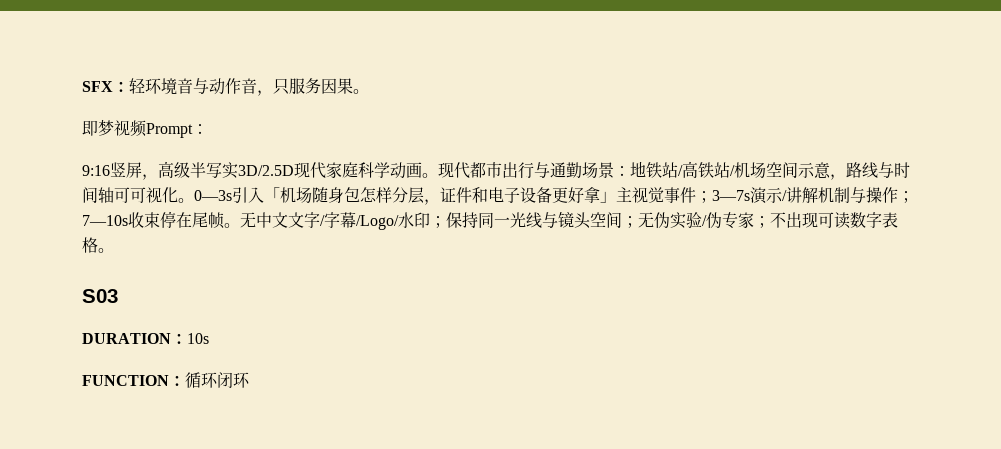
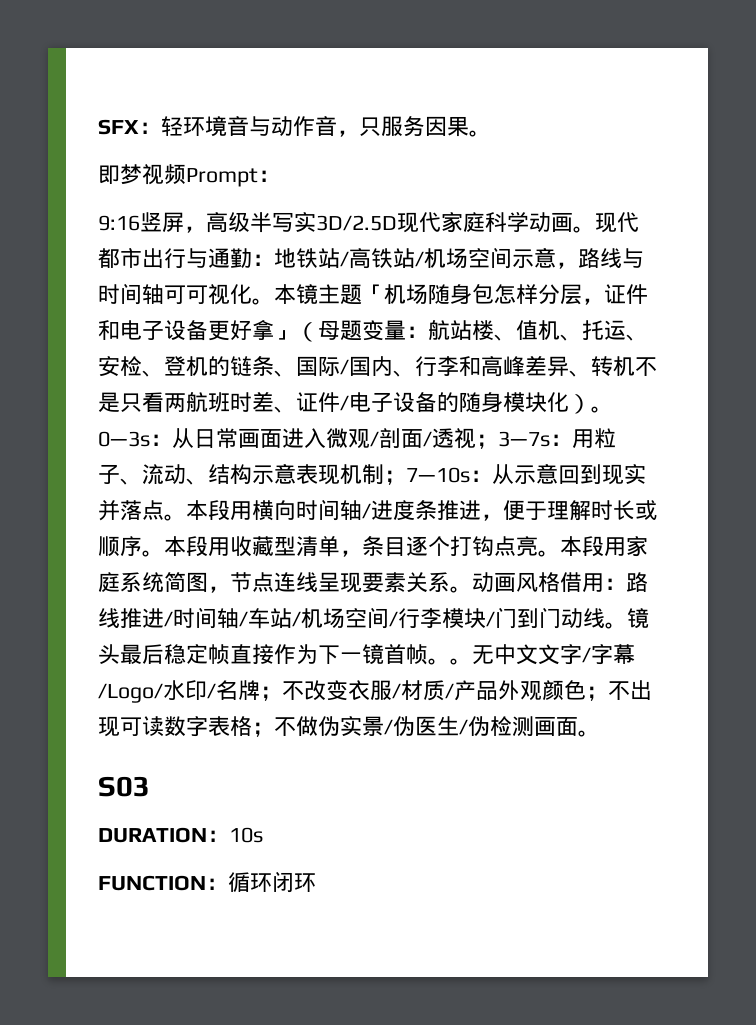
- 现代都市出行与通勤场景：地铁站/高铁站/机场空间示意，路线与时间轴可可视化。
+ 现代都市出行与通勤：地铁站/高铁站/机场空间示意，路线与时间轴可可视化。
- 0—3s引入「机场随身包怎样分层，证件和电子设备更好拿」主视觉事件；3—7s演示/讲解机制与操作；7—10s收束停在尾帧。
+ 本镜主题「机场随身包怎样分层，证件和电子设备更好拿」（母题变量：航站楼、值机、托运、安检、登机的链条、国际/国内、行李和高峰差异、转机不是只看两航班时差、证件/电子设备的随身模块化）。0—3s：从日常画面进入微观/剖面/透视；3—7s：用粒子、流动、结构示意表现机制；7—10s：从示意回到现实并落点。本段用横向时间轴/进度条推进，便于理解时长或顺序。本段用收藏型清单，条目逐个打钩点亮。本段用家庭系统简图，节点连线呈现要素关系。动画风格借用：路线推进/时间轴/车站/机场空间/行李模块/门到门动线。镜头最后稳定帧直接作为下一镜首帧。。
- 无中文文字/字幕/Logo/水印；保持同一光线与镜头空间；无伪实验/伪专家；不出现可读数字表格。
+ 无中文文字/字幕/Logo/水印/名牌；不改变衣服/材质/产品外观颜色；不出现可读数字表格；不做伪实景/伪医生/伪检测画面。

